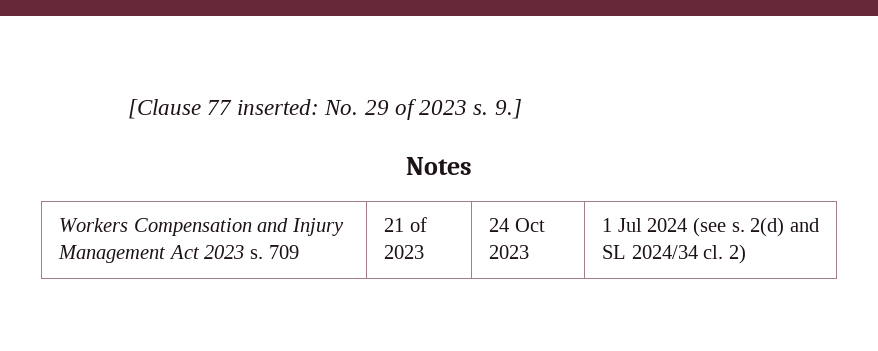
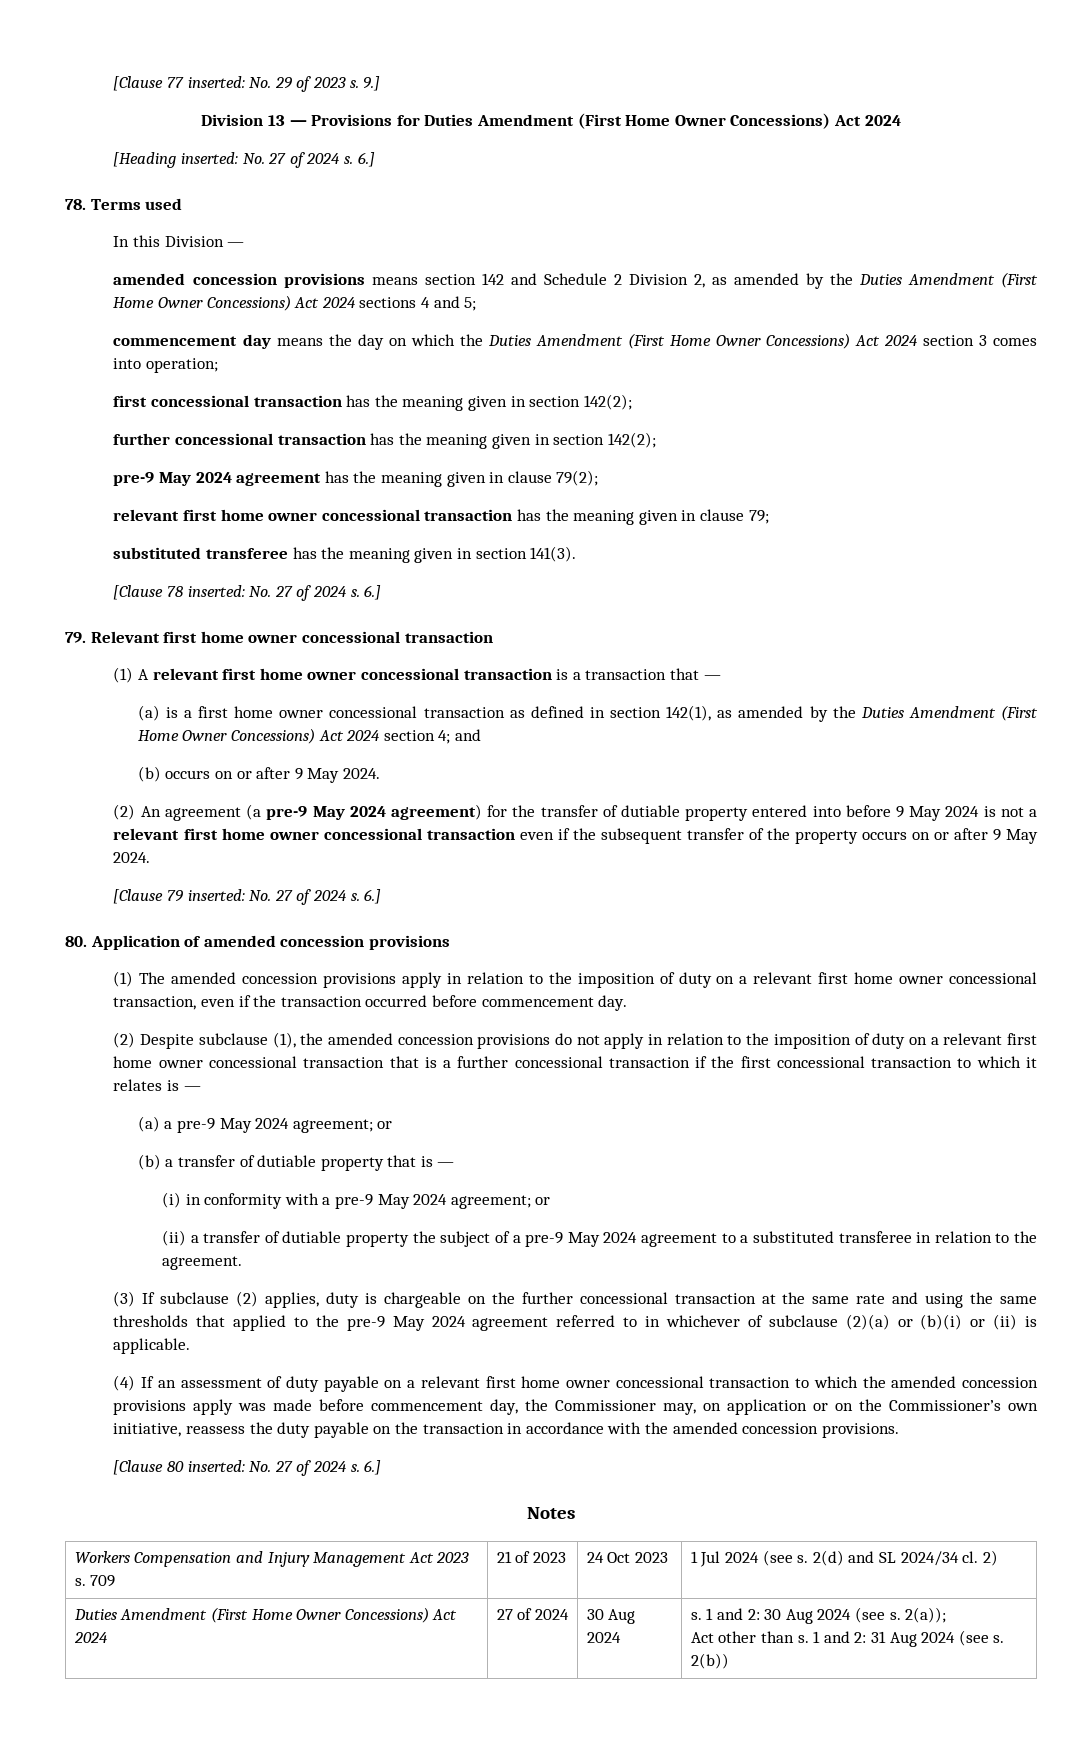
+ Division 13 — Provisions for Duties Amendment (First Home Owner Concessions) Act 2024
+ [Heading inserted: No. 27 of 2024 s. 6.]
+ 78. Terms used
+ In this Division —
+ amended concession provisions means section 142 and Schedule 2 Division 2, as amended by the Duties Amendment (First Home Owner Concessions) Act 2024 sections 4 and 5;
+ commencement day means the day on which the Duties Amendment (First Home Owner Concessions) Act 2024 section 3 comes into operation;
+ first concessional transaction has the meaning given in section 142(2);
+ further concessional transaction has the meaning given in section 142(2);
+ pre-9 May 2024 agreement has the meaning given in clause 79(2);
+ relevant first home owner concessional transaction has the meaning given in clause 79;
+ substituted transferee has the meaning given in section 141(3).
+ [Clause 78 inserted: No. 27 of 2024 s. 6.]
+ 79. Relevant first home owner concessional transaction
+ (1) A relevant first home owner concessional transaction is a transaction that —
+ (a) is a first home owner concessional transaction as defined in section 142(1), as amended by the Duties Amendment (First Home Owner Concessions) Act 2024 section 4; and
+ (b) occurs on or after 9 May 2024.
+ (2) An agreement (a pre-9 May 2024 agreement) for the transfer of dutiable property entered into before 9 May 2024 is not a relevant first home owner concessional transaction even if the subsequent transfer of the property occurs on or after 9 May 2024.
+ [Clause 79 inserted: No. 27 of 2024 s. 6.]
+ 80. Application of amended concession provisions
+ (1) The amended concession provisions apply in relation to the imposition of duty on a relevant first home owner concessional transaction, even if the transaction occurred before commencement day.
+ (2) Despite subclause (1), the amended concession provisions do not apply in relation to the imposition of duty on a relevant first home owner concessional transaction that is a further concessional transaction if the first concessional transaction to which it relates is —
+ (a) a pre-9 May 2024 agreement; or
+ (b) a transfer of dutiable property that is —
+ (i) in conformity with a pre-9 May 2024 agreement; or
+ (ii) a transfer of dutiable property the subject of a pre-9 May 2024 agreement to a substituted transferee in relation to the agreement.
+ (3) If subclause (2) applies, duty is chargeable on the further concessional transaction at the same rate and using the same thresholds that applied to the pre-9 May 2024 agreement referred to in whichever of subclause (2)(a) or (b)(i) or (ii) is applicable.
+ (4) If an assessment of duty payable on a relevant first home owner concessional transaction to which the amended concession provisions apply was made before commencement day, the Commissioner may, on application or on the Commissioner’s own initiative, reassess the duty payable on the transaction in accordance with the amended concession provisions.
+ [Clause 80 inserted: No. 27 of 2024 s. 6.]
+ Duties Amendment (First Home Owner Concessions) Act 2024 | 27 of 2024 | 30 Aug 2024 | s. 1 and 2: 30 Aug 2024 (see s. 2(a));
+ Act other than s. 1 and 2: 31 Aug 2024 (see s. 2(b))

